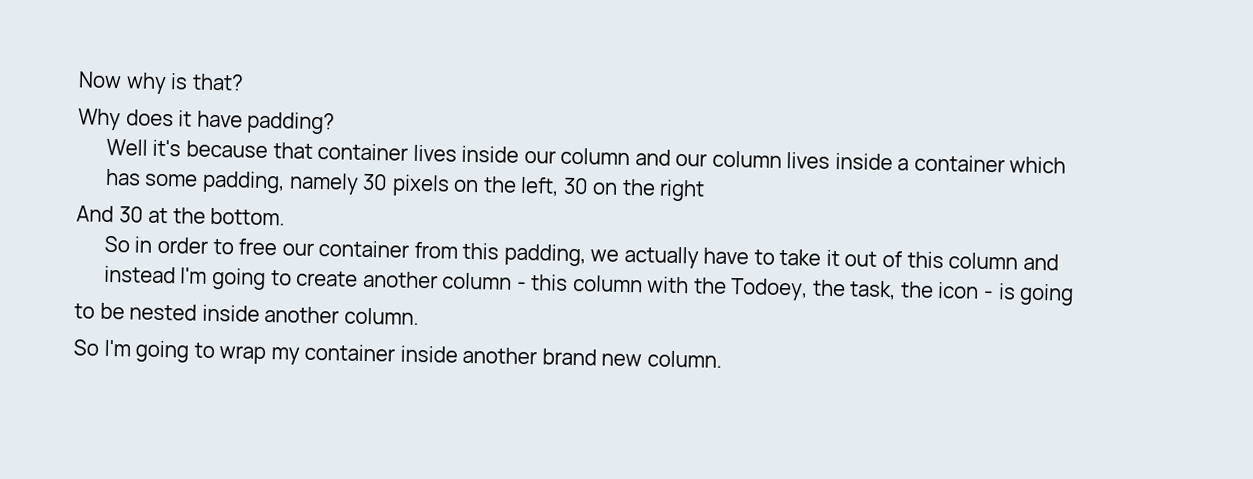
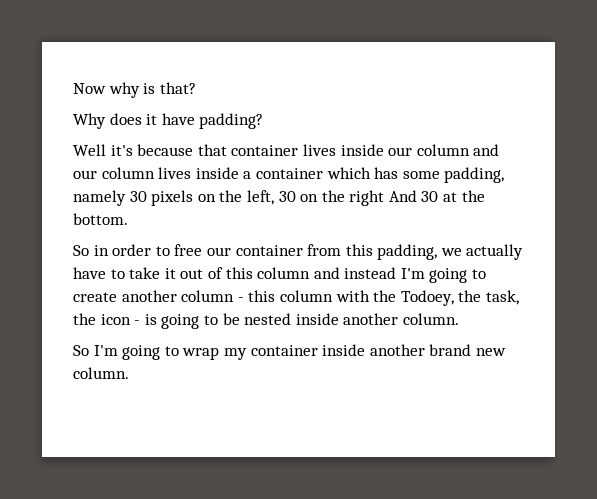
- Well it's because that container lives inside our column and our column lives inside a container which
- has some padding, namely 30 pixels on the left, 30 on the right
- And 30 at the bottom.
+ Well it's because that container lives inside our column and our column lives inside a container which has some padding, namely 30 pixels on the left, 30 on the right And 30 at the bottom.
- So in order to free our container from this padding, we actually have to take it out of this column and
- instead I'm going to create another column - this column with the Todoey, the task, the icon - is going
- to be nested inside another column.
+ So in order to free our container from this padding, we actually have to take it out of this column and instead I'm going to create another column - this column with the Todoey, the task, the icon - is going to be nested inside another column.

